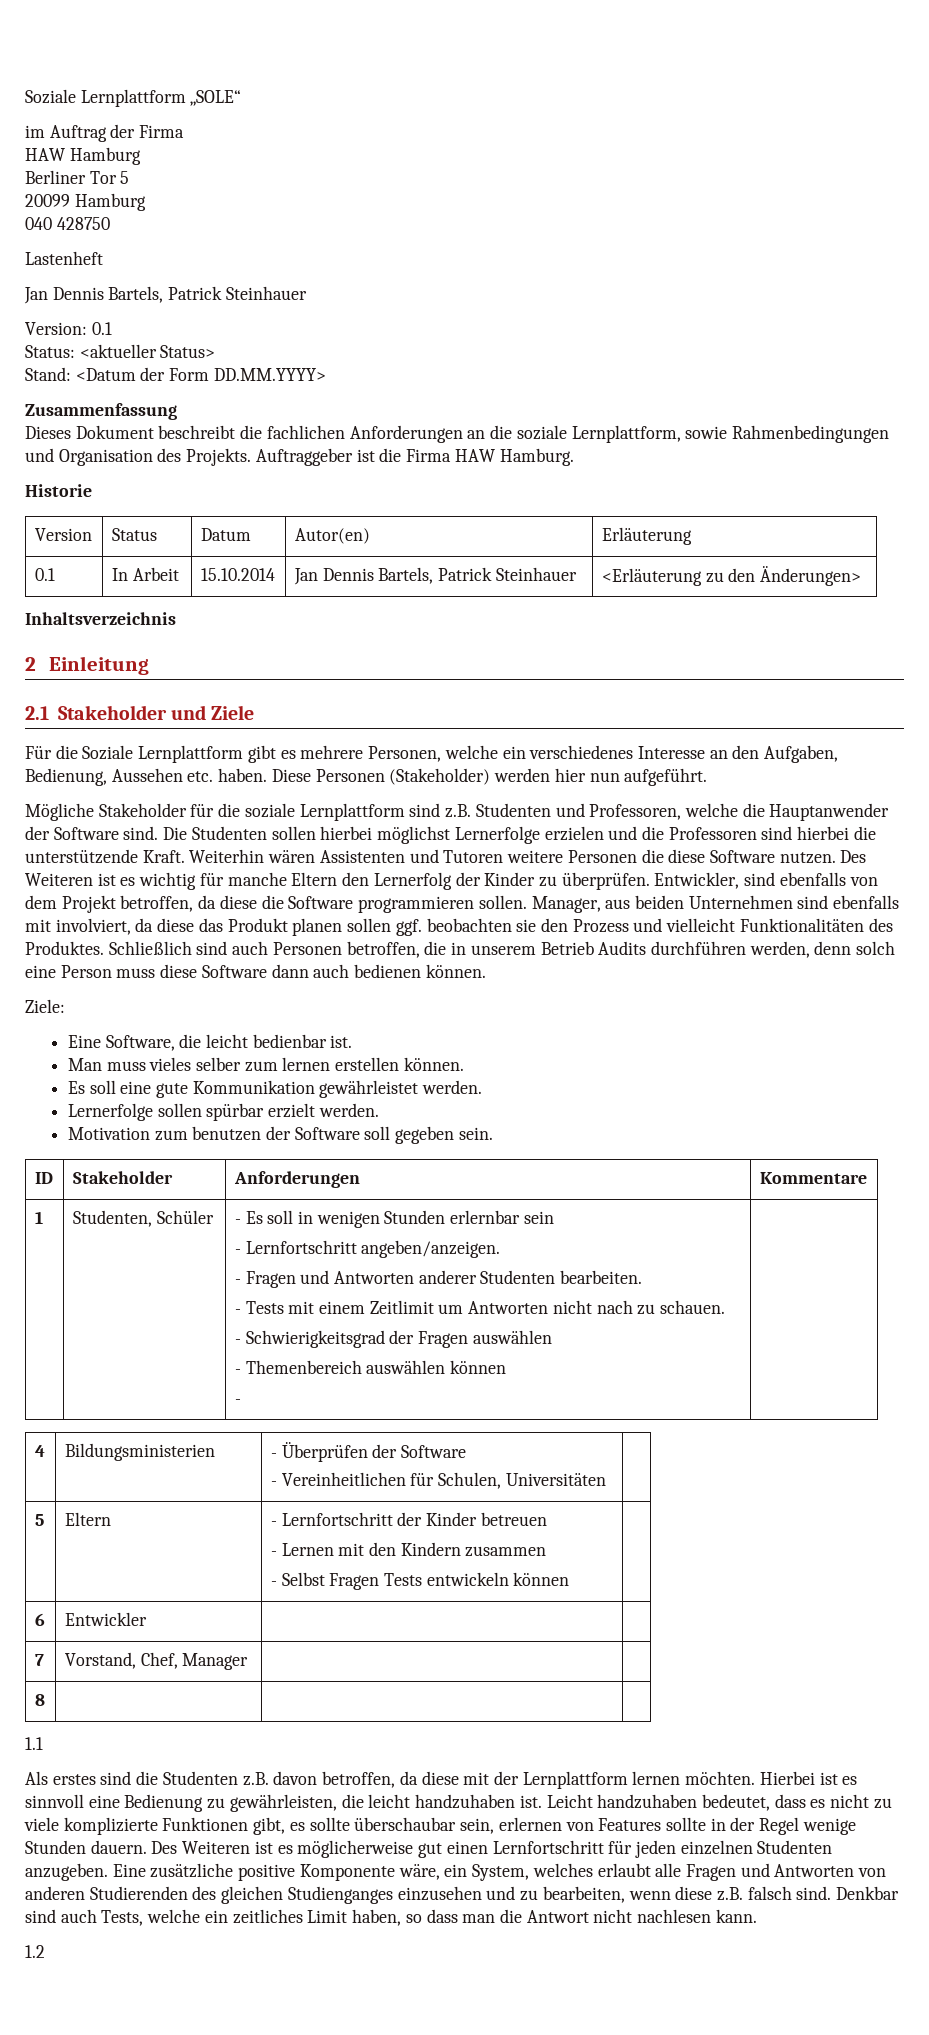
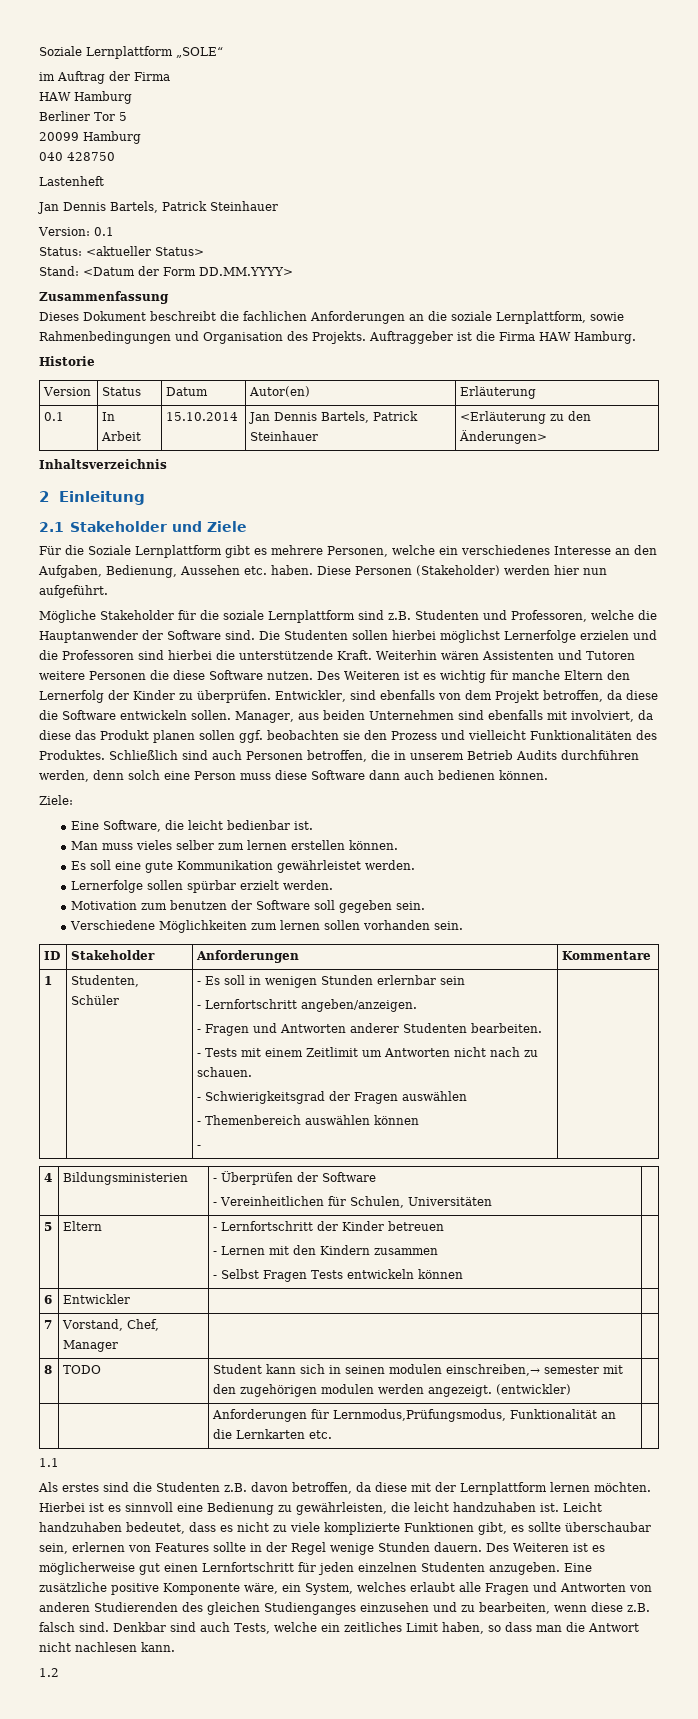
- Entwickler, sind ebenfalls von dem Projekt betroffen, da diese die Software programmieren sollen.
+ Entwickler, sind ebenfalls von dem Projekt betroffen, da diese die Software entwickeln sollen.
+ Verschiedene Möglichkeiten zum lernen sollen vorhanden sein.
- 8 | | |
+ 8 | TODO | Student kann sich in seinen modulen einschreiben,→ semester mit den zugehörigen modulen werden angezeigt. (entwickler) |
+ | | Anforderungen für Lernmodus,Prüfungsmodus, Funktionalität an die Lernkarten etc. |

